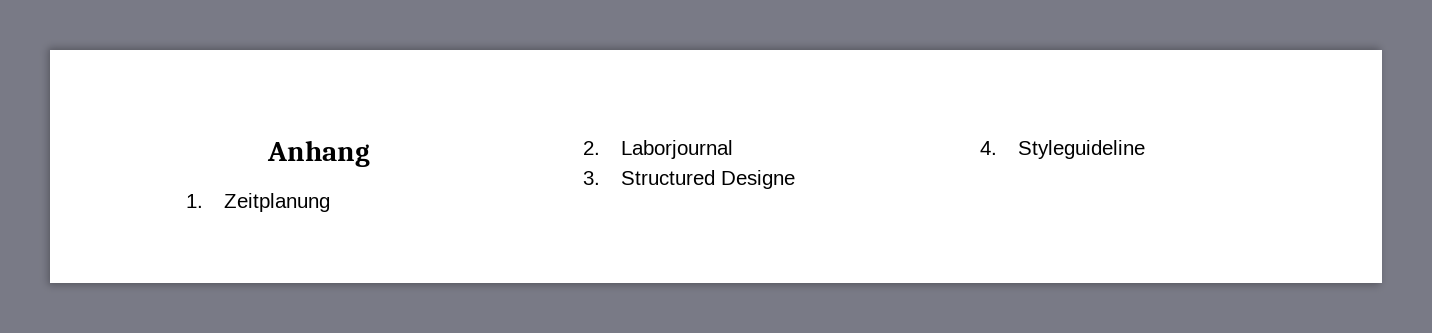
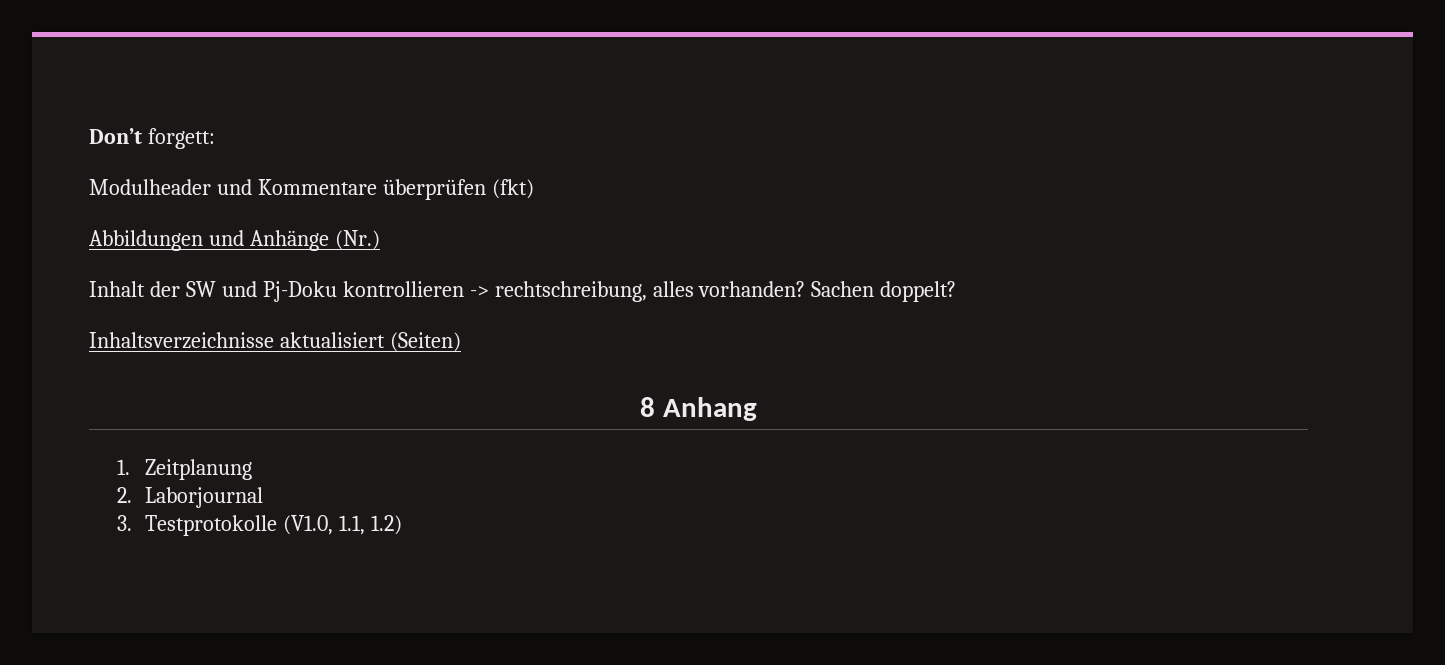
- Anhang
+ Don’t forgett:
+ Modulheader und Kommentare überprüfen (fkt)
+ Abbildungen und Anhänge (Nr.)
+ Inhalt der SW und Pj-Doku kontrollieren -> rechtschreibung, alles vorhanden? Sachen doppelt?
+ Inhaltsverzeichnisse aktualisiert (Seiten)
+ 8 Anhang
- 3. Structured Designe
- 4. Styleguideline
+ 3. Testprotokolle (V1.0, 1.1, 1.2)

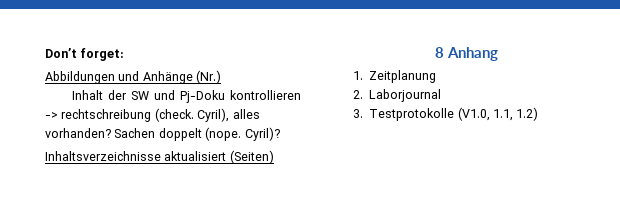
- Don’t forgett:
- Modulheader und Kommentare überprüfen (fkt)
+ Don’t forget:
- Inhalt der SW und Pj-Doku kontrollieren -> rechtschreibung, alles vorhanden? Sachen doppelt?
+ Inhalt der SW und Pj-Doku kontrollieren -> rechtschreibung (check. Cyril), alles vorhanden? Sachen doppelt (nope. Cyril)?

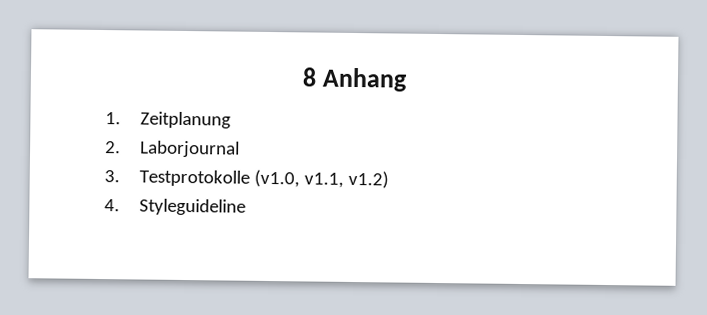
- Don’t forget:
- Abbildungen und Anhänge (Nr.)
- Inhalt der SW und Pj-Doku kontrollieren -> rechtschreibung (check. Cyril), alles vorhanden? Sachen doppelt (nope. Cyril)?
- Inhaltsverzeichnisse aktualisiert (Seiten)
- 3. Testprotokolle (V1.0, 1.1, 1.2)
+ 3. Testprotokolle (v1.0, v1.1, v1.2)
+ 4. Styleguideline

